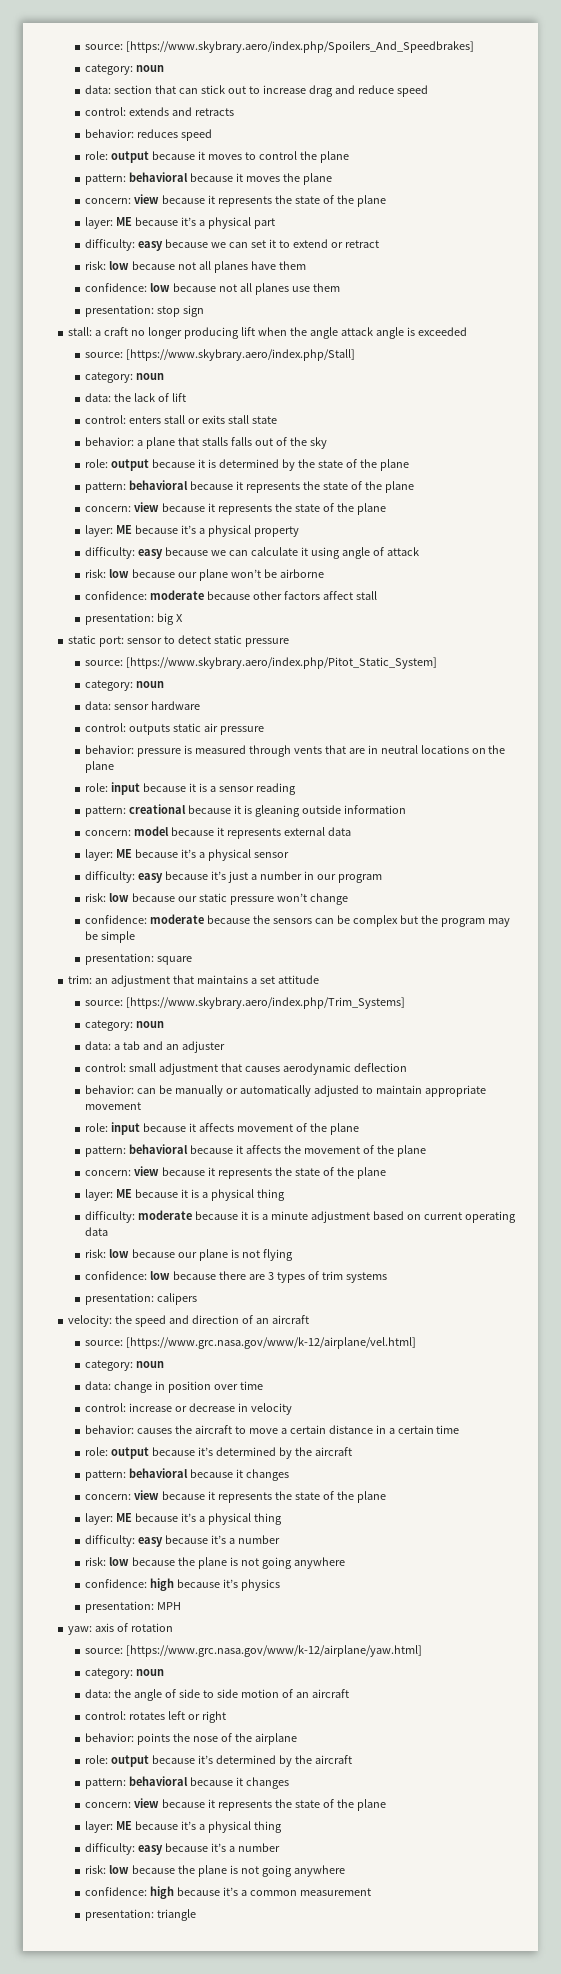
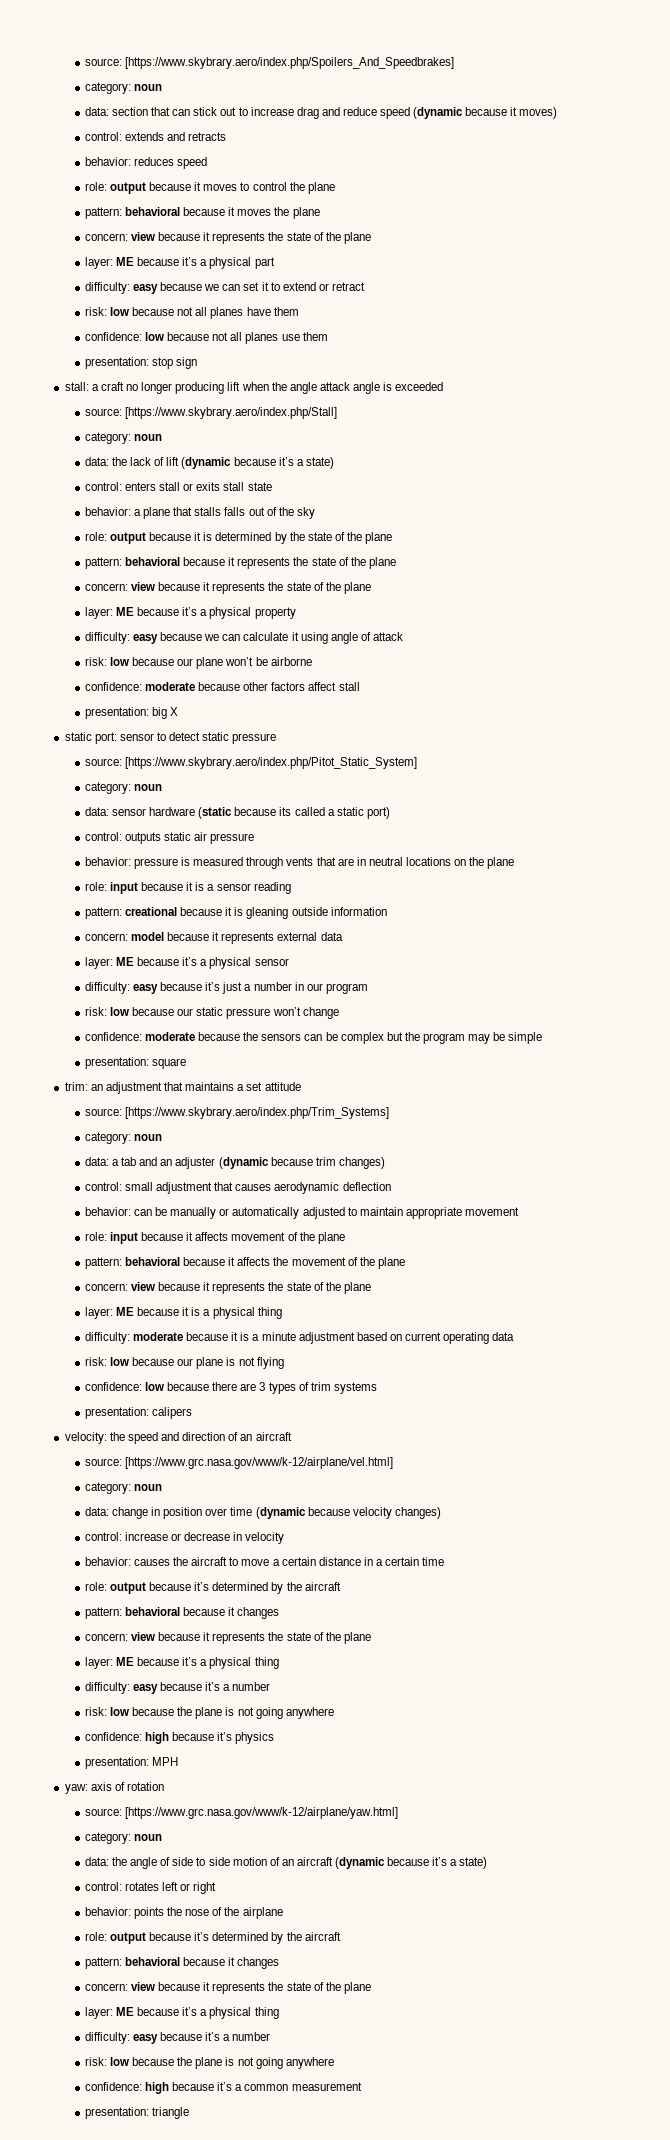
- data: section that can stick out to increase drag and reduce speed
+ data: section that can stick out to increase drag and reduce speed (dynamic because it moves)
- data: the lack of lift
+ data: the lack of lift (dynamic because it’s a state)
- data: sensor hardware
+ data: sensor hardware (static because its called a static port)
- data: a tab and an adjuster
+ data: a tab and an adjuster (dynamic because trim changes)
- data: change in position over time
+ data: change in position over time (dynamic because velocity changes)
- data: the angle of side to side motion of an aircraft
+ data: the angle of side to side motion of an aircraft (dynamic because it’s a state)

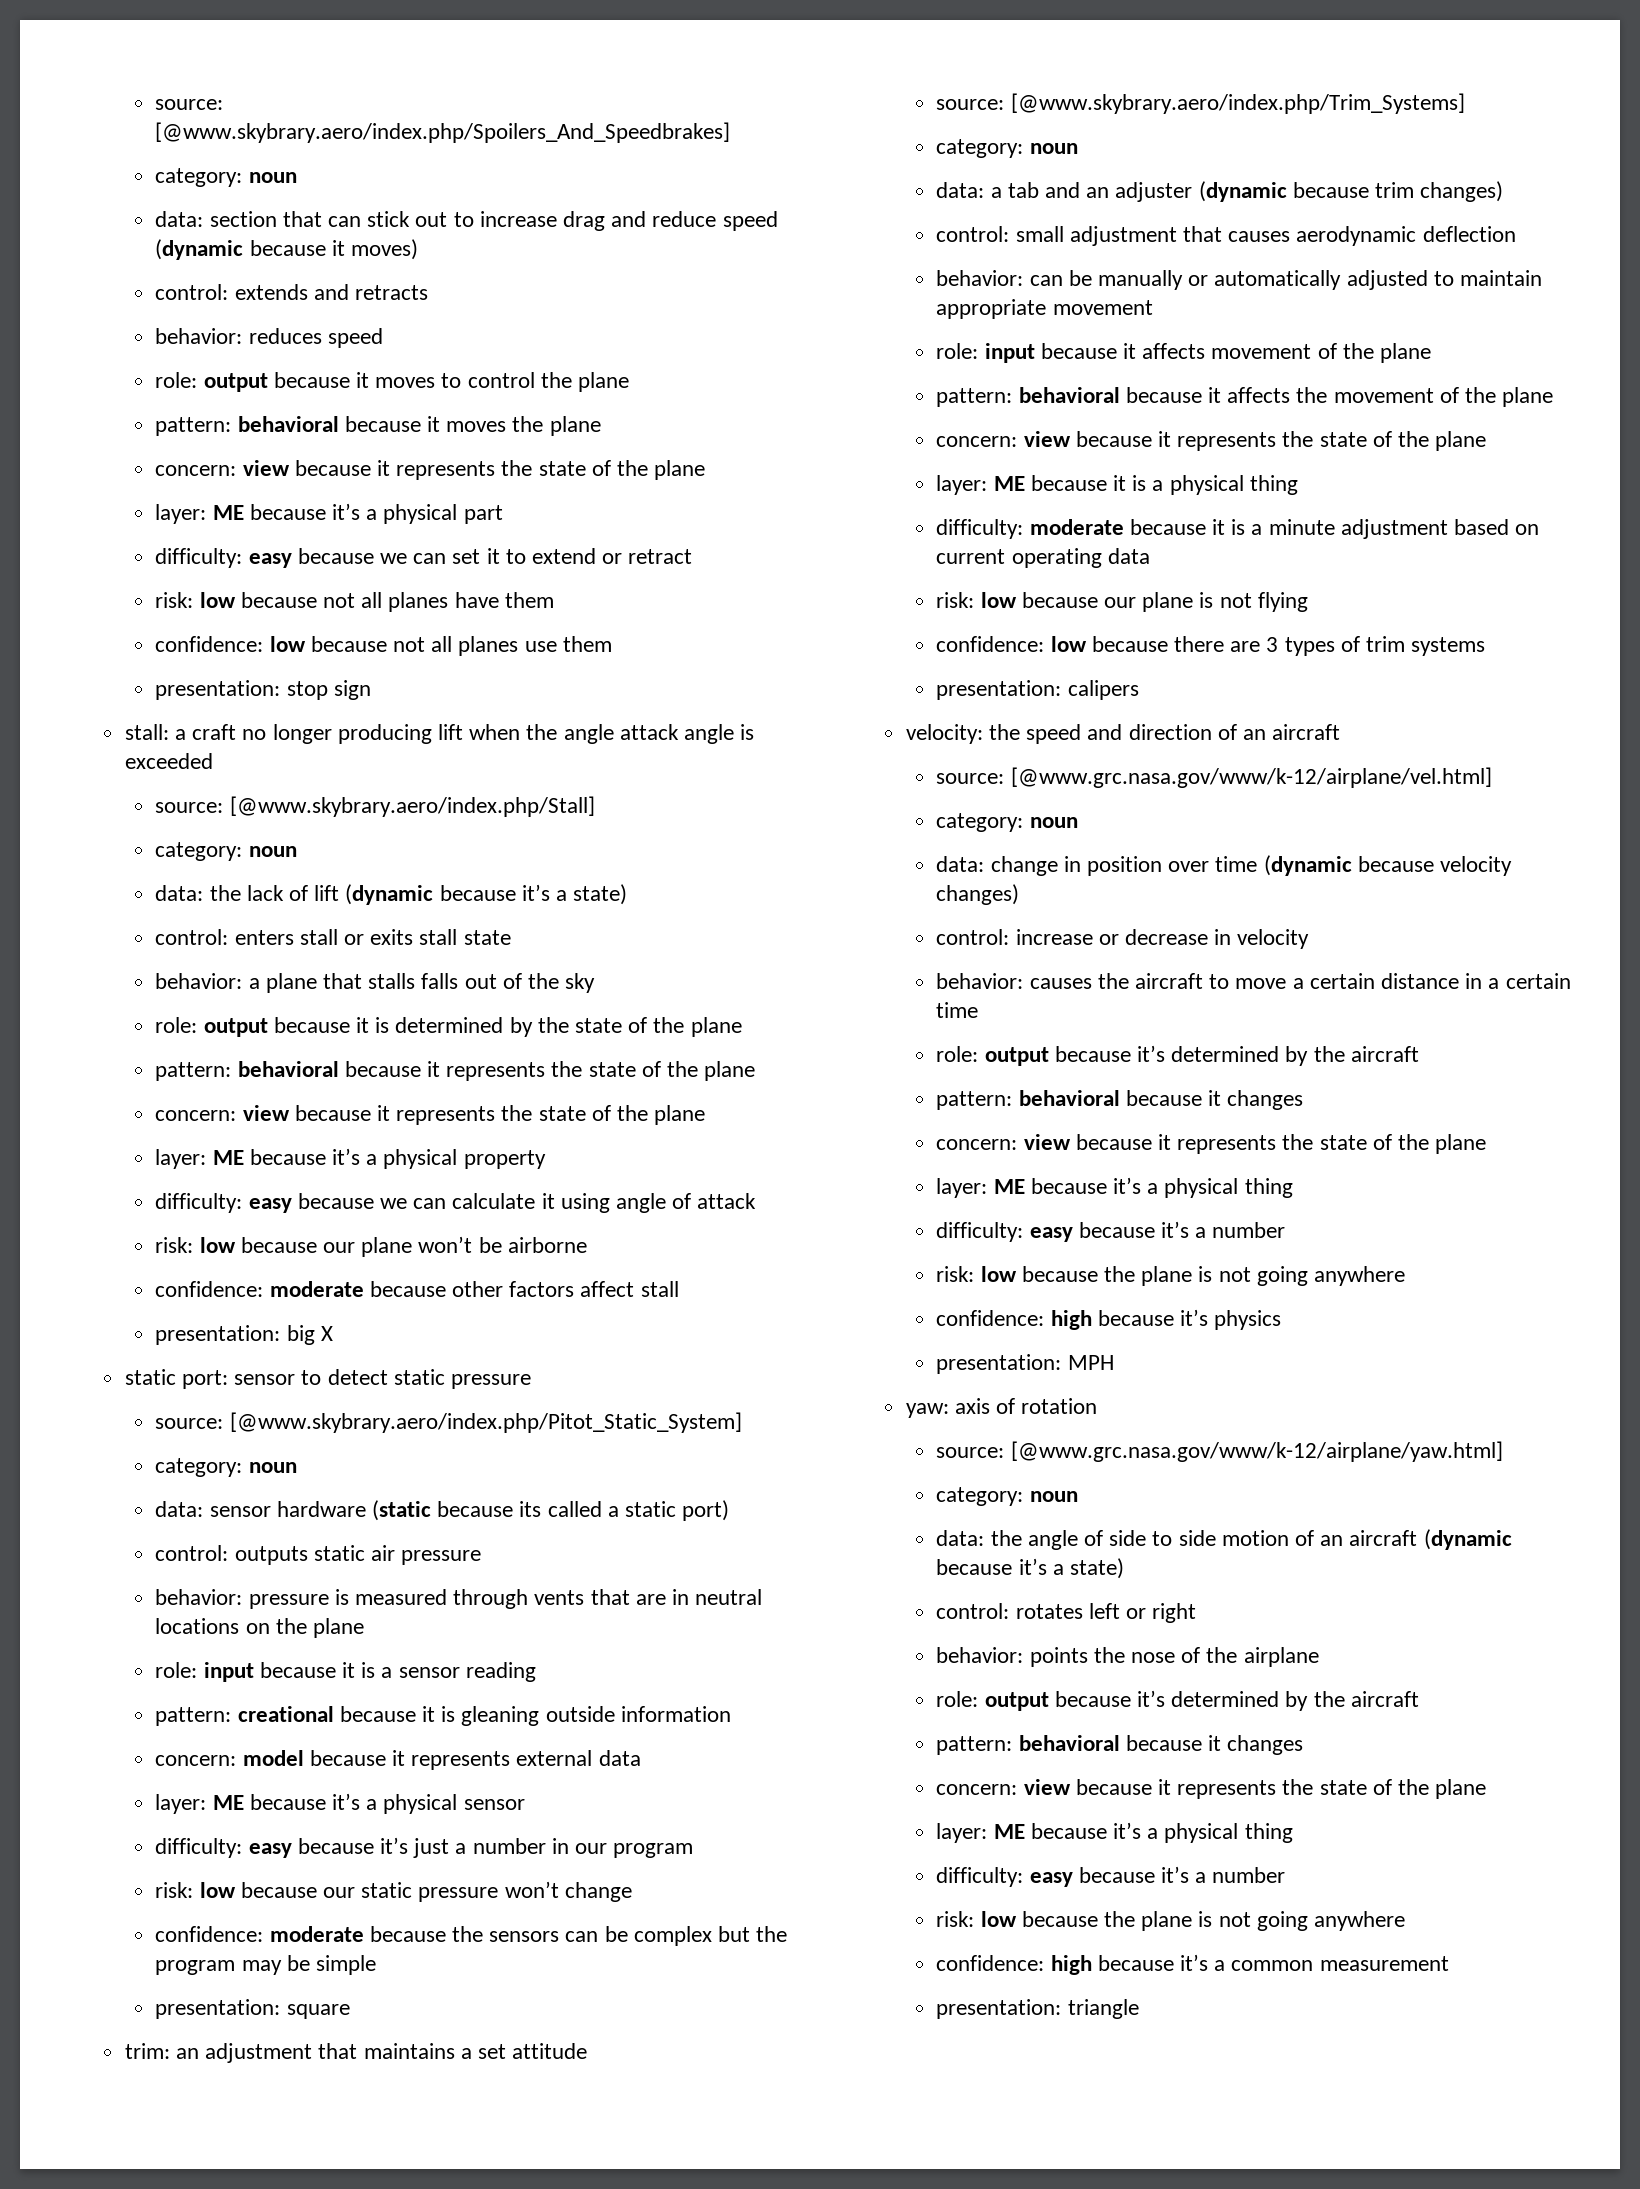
- source: [https://www.skybrary.aero/index.php/Spoilers_And_Speedbrakes]
+ source: [@www.skybrary.aero/index.php/Spoilers_And_Speedbrakes]
- source: [https://www.skybrary.aero/index.php/Stall]
+ source: [@www.skybrary.aero/index.php/Stall]
- source: [https://www.skybrary.aero/index.php/Pitot_Static_System]
+ source: [@www.skybrary.aero/index.php/Pitot_Static_System]
- source: [https://www.skybrary.aero/index.php/Trim_Systems]
+ source: [@www.skybrary.aero/index.php/Trim_Systems]
- source: [https://www.grc.nasa.gov/www/k-12/airplane/vel.html]
+ source: [@www.grc.nasa.gov/www/k-12/airplane/vel.html]
- source: [https://www.grc.nasa.gov/www/k-12/airplane/yaw.html]
+ source: [@www.grc.nasa.gov/www/k-12/airplane/yaw.html]

